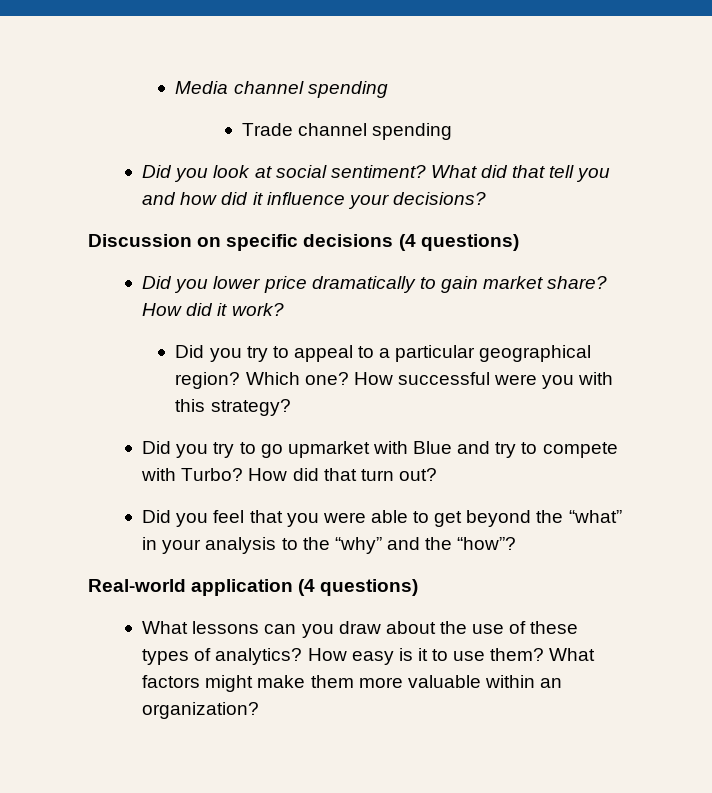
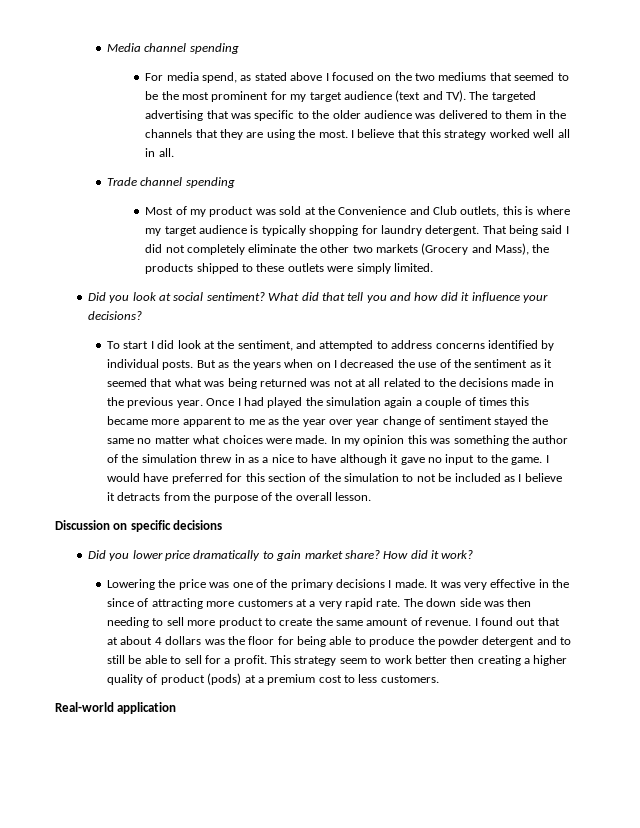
+ For media spend, as stated above I focused on the two mediums that seemed to be the most prominent for my target audience (text and TV). The targeted advertising that was specific to the older audience was delivered to them in the channels that they are using the most. I believe that this strategy worked well all in all.
  Trade channel spending
+ Most of my product was sold at the Convenience and Club outlets, this is where my target audience is typically shopping for laundry detergent. That being said I did not completely eliminate the other two markets (Grocery and Mass), the products shipped to these outlets were simply limited.
+ To start I did look at the sentiment, and attempted to address concerns identified by individual posts. But as the years when on I decreased the use of the sentiment as it seemed that what was being returned was not at all related to the decisions made in the previous year. Once I had played the simulation again a couple of times this became more apparent to me as the year over year change of sentiment stayed the same no matter what choices were made. In my opinion this was something the author of the simulation threw in as a nice to have although it gave no input to the game. I would have preferred for this section of the simulation to not be included as I believe it detracts from the purpose of the overall lesson.
- Discussion on specific decisions (4 questions)
+ Discussion on specific decisions
- Did you try to appeal to a particular geographical region? Which one? How successful were you with this strategy?
- Did you try to go upmarket with Blue and try to compete with Turbo? How did that turn out?
- Did you feel that you were able to get beyond the “what” in your analysis to the “why” and the “how”?
- Real-world application (4 questions)
- What lessons can you draw about the use of these types of analytics? How easy is it to use them? What factors might make them more valuable within an organization?
+ Lowering the price was one of the primary decisions I made. It was very effective in the since of attracting more customers at a very rapid rate. The down side was then needing to sell more product to create the same amount of revenue. I found out that at about 4 dollars was the floor for being able to produce the powder detergent and to still be able to sell for a profit. This strategy seem to work better then creating a higher quality of product (pods) at a premium cost to less customers.
+ Real-world application

